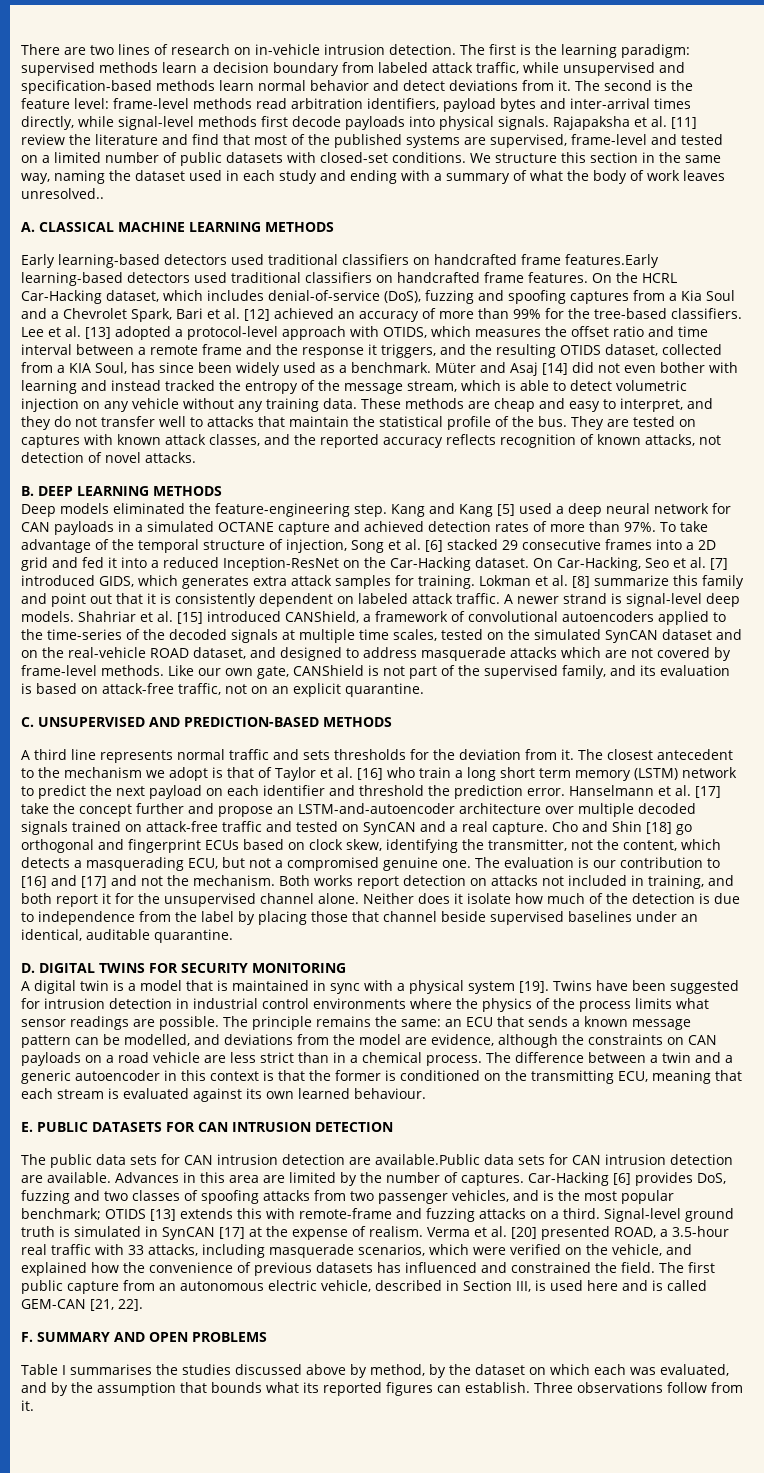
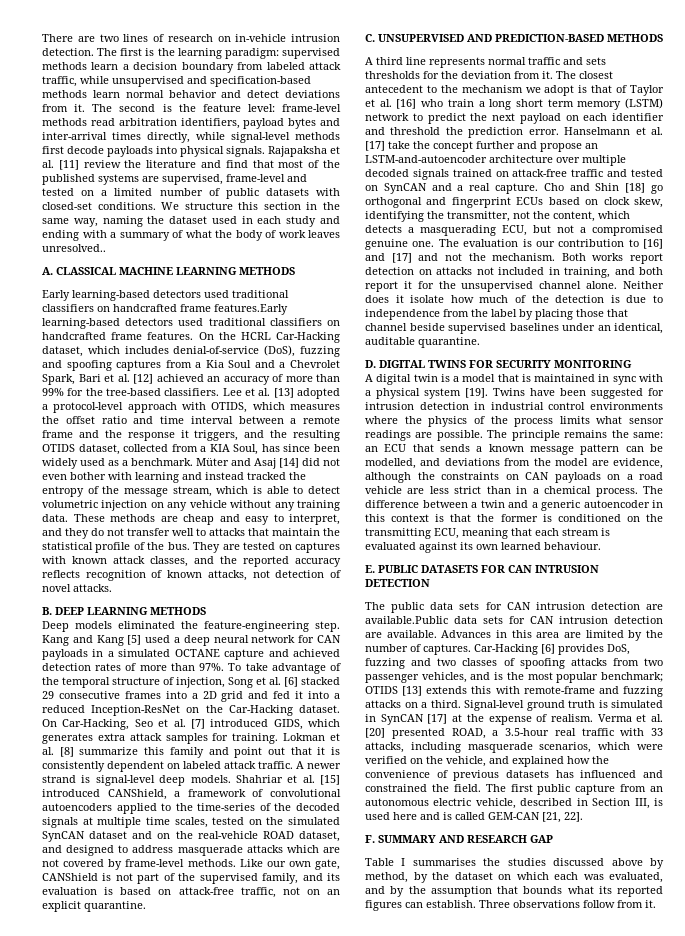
- F. SUMMARY AND OPEN PROBLEMS
+ F. SUMMARY AND RESEARCH GAP

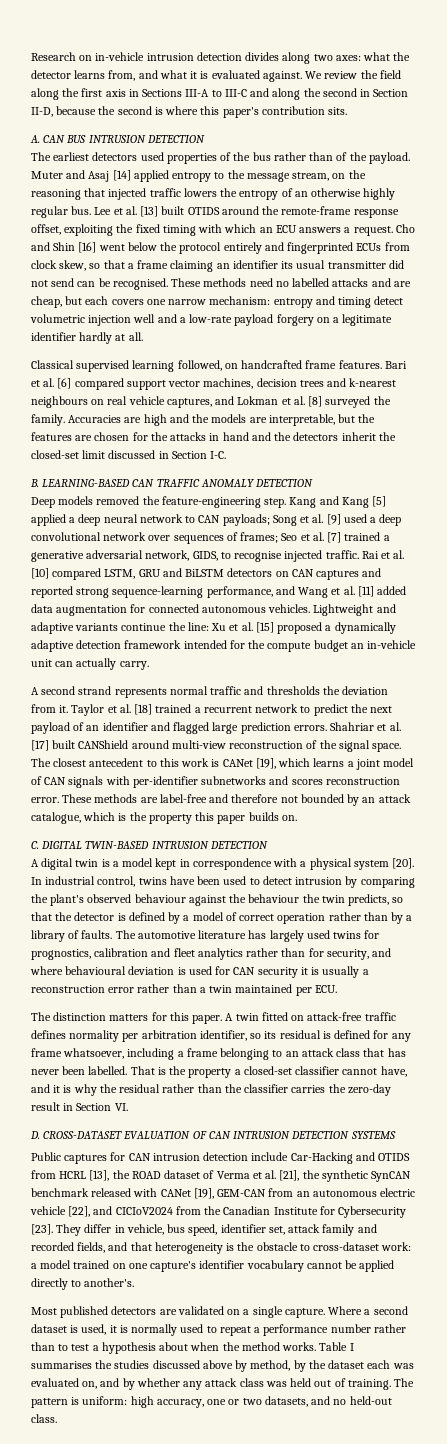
- There are two lines of research on in-vehicle intrusion detection. The first is the learning paradigm: supervised methods learn a decision boundary from labeled attack traffic, while unsupervised and specification-based methods learn normal behavior and detect deviations from it. The second is the feature level: frame-level methods read arbitration identifiers, payload bytes and inter-arrival times directly, while signal-level methods first decode payloads into physical signals. Rajapaksha et al. [11] review the literature and find that most of the published systems are supervised, frame-level and tested on a limited number of public datasets with closed-set conditions. We structure this section in the same way, naming the dataset used in each study and ending with a summary of what the body of work leaves unresolved..
- A. CLASSICAL MACHINE LEARNING METHODS
- Early learning-based detectors used traditional classifiers on handcrafted frame features.Early learning-based detectors used traditional classifiers on handcrafted frame features. On the HCRL Car-Hacking dataset, which includes denial-of-service (DoS), fuzzing and spoofing captures from a Kia Soul and a Chevrolet Spark, Bari et al. [12] achieved an accuracy of more than 99% for the tree-based classifiers. Lee et al. [13] adopted a protocol-level approach with OTIDS, which measures the offset ratio and time interval between a remote frame and the response it triggers, and the resulting OTIDS dataset, collected from a KIA Soul, has since been widely used as a benchmark. Müter and Asaj [14] did not even bother with learning and instead tracked the entropy of the message stream, which is able to detect volumetric injection on any vehicle without any training data. These methods are cheap and easy to interpret, and they do not transfer well to attacks that maintain the statistical profile of the bus. They are tested on captures with known attack classes, and the reported accuracy reflects recognition of known attacks, not detection of novel attacks.
- B. DEEP LEARNING METHODS
+ Research on in-vehicle intrusion detection divides along two axes: what the detector learns from, and what it is evaluated against. We review the field along the first axis in Sections III-A to III-C and along the second in Section II-D, because the second is where this paper's contribution sits.
+ A. CAN BUS INTRUSION DETECTION
+ The earliest detectors used properties of the bus rather than of the payload. Muter and Asaj [14] applied entropy to the message stream, on the reasoning that injected traffic lowers the entropy of an otherwise highly regular bus. Lee et al. [13] built OTIDS around the remote-frame response offset, exploiting the fixed timing with which an ECU answers a request. Cho and Shin [16] went below the protocol entirely and fingerprinted ECUs from clock skew, so that a frame claiming an identifier its usual transmitter did not send can be recognised. These methods need no labelled attacks and are cheap, but each covers one narrow mechanism: entropy and timing detect volumetric injection well and a low-rate payload forgery on a legitimate identifier hardly at all.
+ Classical supervised learning followed, on handcrafted frame features. Bari et al. [6] compared support vector machines, decision trees and k-nearest neighbours on real vehicle captures, and Lokman et al. [8] surveyed the family. Accuracies are high and the models are interpretable, but the features are chosen for the attacks in hand and the detectors inherit the closed-set limit discussed in Section I-C.
+ B. LEARNING-BASED CAN TRAFFIC ANOMALY DETECTION
- Deep models eliminated the feature-engineering step.
+ Deep models removed the feature-engineering step.
- Kang and Kang [5] used a deep neural network for CAN payloads in a simulated OCTANE capture and achieved detection rates of more than 97%. To take advantage of the temporal structure of injection, Song et al. [6] stacked 29 consecutive frames into a 2D grid and fed it into a reduced Inception-ResNet on the Car-Hacking dataset. On Car-Hacking, Seo et al. [7] introduced GIDS, which generates extra attack samples for training. Lokman et al. [8] summarize this family and point out that it is consistently dependent on labeled attack traffic. A newer strand is signal-level deep models. Shahriar et al. [15] introduced CANShield, a framework of convolutional autoencoders applied to the time-series of the decoded signals at multiple time scales, tested on the simulated SynCAN dataset and on the real-vehicle ROAD dataset, and designed to address masquerade attacks which are not covered by frame-level methods. Like our own gate, CANShield is not part of the supervised family, and its evaluation is based on attack-free traffic, not on an explicit quarantine.
- C. UNSUPERVISED AND PREDICTION-BASED METHODS
- A third line represents normal traffic and sets thresholds for the deviation from it.
+ Kang and Kang [5] applied a deep neural network to CAN payloads; Song et al. [9] used a deep convolutional network over sequences of frames; Seo et al. [7] trained a generative adversarial network, GIDS, to recognise injected traffic. Rai et al. [10] compared LSTM, GRU and BiLSTM detectors on CAN captures and reported strong sequence-learning performance, and Wang et al. [11] added data augmentation for connected autonomous vehicles. Lightweight and adaptive variants continue the line: Xu et al. [15] proposed a dynamically adaptive detection framework intended for the compute budget an in-vehicle unit can actually carry.
+ A second strand represents normal traffic and thresholds the deviation from it.
- The closest antecedent to the mechanism we adopt is that of Taylor et al. [16] who train a long short term memory (LSTM) network to predict the next payload on each identifier and threshold the prediction error. Hanselmann et al. [17] take the concept further and propose an LSTM-and-autoencoder architecture over multiple decoded signals trained on attack-free traffic and tested on SynCAN and a real capture. Cho and Shin [18] go orthogonal and fingerprint ECUs based on clock skew, identifying the transmitter, not the content, which detects a masquerading ECU, but not a compromised genuine one. The evaluation is our contribution to [16] and [17] and not the mechanism. Both works report detection on attacks not included in training, and both report it for the unsupervised channel alone. Neither does it isolate how much of the detection is due to independence from the label by placing those that channel beside supervised baselines under an identical, auditable quarantine.
- D. DIGITAL TWINS FOR SECURITY MONITORING
+ Taylor et al. [18] trained a recurrent network to predict the next payload of an identifier and flagged large prediction errors. Shahriar et al. [17] built CANShield around multi-view reconstruction of the signal space. The closest antecedent to this work is CANet [19], which learns a joint model of CAN signals with per-identifier subnetworks and scores reconstruction error. These methods are label-free and therefore not bounded by an attack catalogue, which is the property this paper builds on.
+ C. DIGITAL TWIN-BASED INTRUSION DETECTION
- A digital twin is a model that is maintained in sync with a physical system [19]. Twins have been suggested for intrusion detection in industrial control environments where the physics of the process limits what sensor readings are possible. The principle remains the same: an ECU that sends a known message pattern can be modelled, and deviations from the model are evidence, although the constraints on CAN payloads on a road vehicle are less strict than in a chemical process. The difference between a twin and a generic autoencoder in this context is that the former is conditioned on the transmitting ECU, meaning that each stream is evaluated against its own learned behaviour.
- E. PUBLIC DATASETS FOR CAN INTRUSION DETECTION
- The public data sets for CAN intrusion detection are available.Public data sets for CAN intrusion detection are available. Advances in this area are limited by the number of captures. Car-Hacking [6] provides DoS, fuzzing and two classes of spoofing attacks from two passenger vehicles, and is the most popular benchmark; OTIDS [13] extends this with remote-frame and fuzzing attacks on a third. Signal-level ground truth is simulated in SynCAN [17] at the expense of realism. Verma et al. [20] presented ROAD, a 3.5-hour real traffic with 33 attacks, including masquerade scenarios, which were verified on the vehicle, and explained how the convenience of previous datasets has influenced and constrained the field. The first public capture from an autonomous electric vehicle, described in Section III, is used here and is called GEM-CAN [21, 22].
- F. SUMMARY AND RESEARCH GAP
- Table I summarises the studies discussed above by method, by the dataset on which each was evaluated, and by the assumption that bounds what its reported figures can establish. Three observations follow from it.
+ A digital twin is a model kept in correspondence with a physical system [20]. In industrial control, twins have been used to detect intrusion by comparing the plant's observed behaviour against the behaviour the twin predicts, so that the detector is defined by a model of correct operation rather than by a library of faults. The automotive literature has largely used twins for prognostics, calibration and fleet analytics rather than for security, and where behavioural deviation is used for CAN security it is usually a reconstruction error rather than a twin maintained per ECU.
+ The distinction matters for this paper. A twin fitted on attack-free traffic defines normality per arbitration identifier, so its residual is defined for any frame whatsoever, including a frame belonging to an attack class that has never been labelled. That is the property a closed-set classifier cannot have, and it is why the residual rather than the classifier carries the zero-day result in Section VI.
+ D. CROSS-DATASET EVALUATION OF CAN INTRUSION DETECTION SYSTEMS
+ Public captures for CAN intrusion detection include Car-Hacking and OTIDS from HCRL [13], the ROAD dataset of Verma et al. [21], the synthetic SynCAN benchmark released with CANet [19], GEM-CAN from an autonomous electric vehicle [22], and CICIoV2024 from the Canadian Institute for Cybersecurity [23]. They differ in vehicle, bus speed, identifier set, attack family and recorded fields, and that heterogeneity is the obstacle to cross-dataset work: a model trained on one capture's identifier vocabulary cannot be applied directly to another's.
+ Most published detectors are validated on a single capture. Where a second dataset is used, it is normally used to repeat a performance number rather than to test a hypothesis about when the method works. Table I summarises the studies discussed above by method, by the dataset each was evaluated on, and by whether any attack class was held out of training. The pattern is uniform: high accuracy, one or two datasets, and no held-out class.

